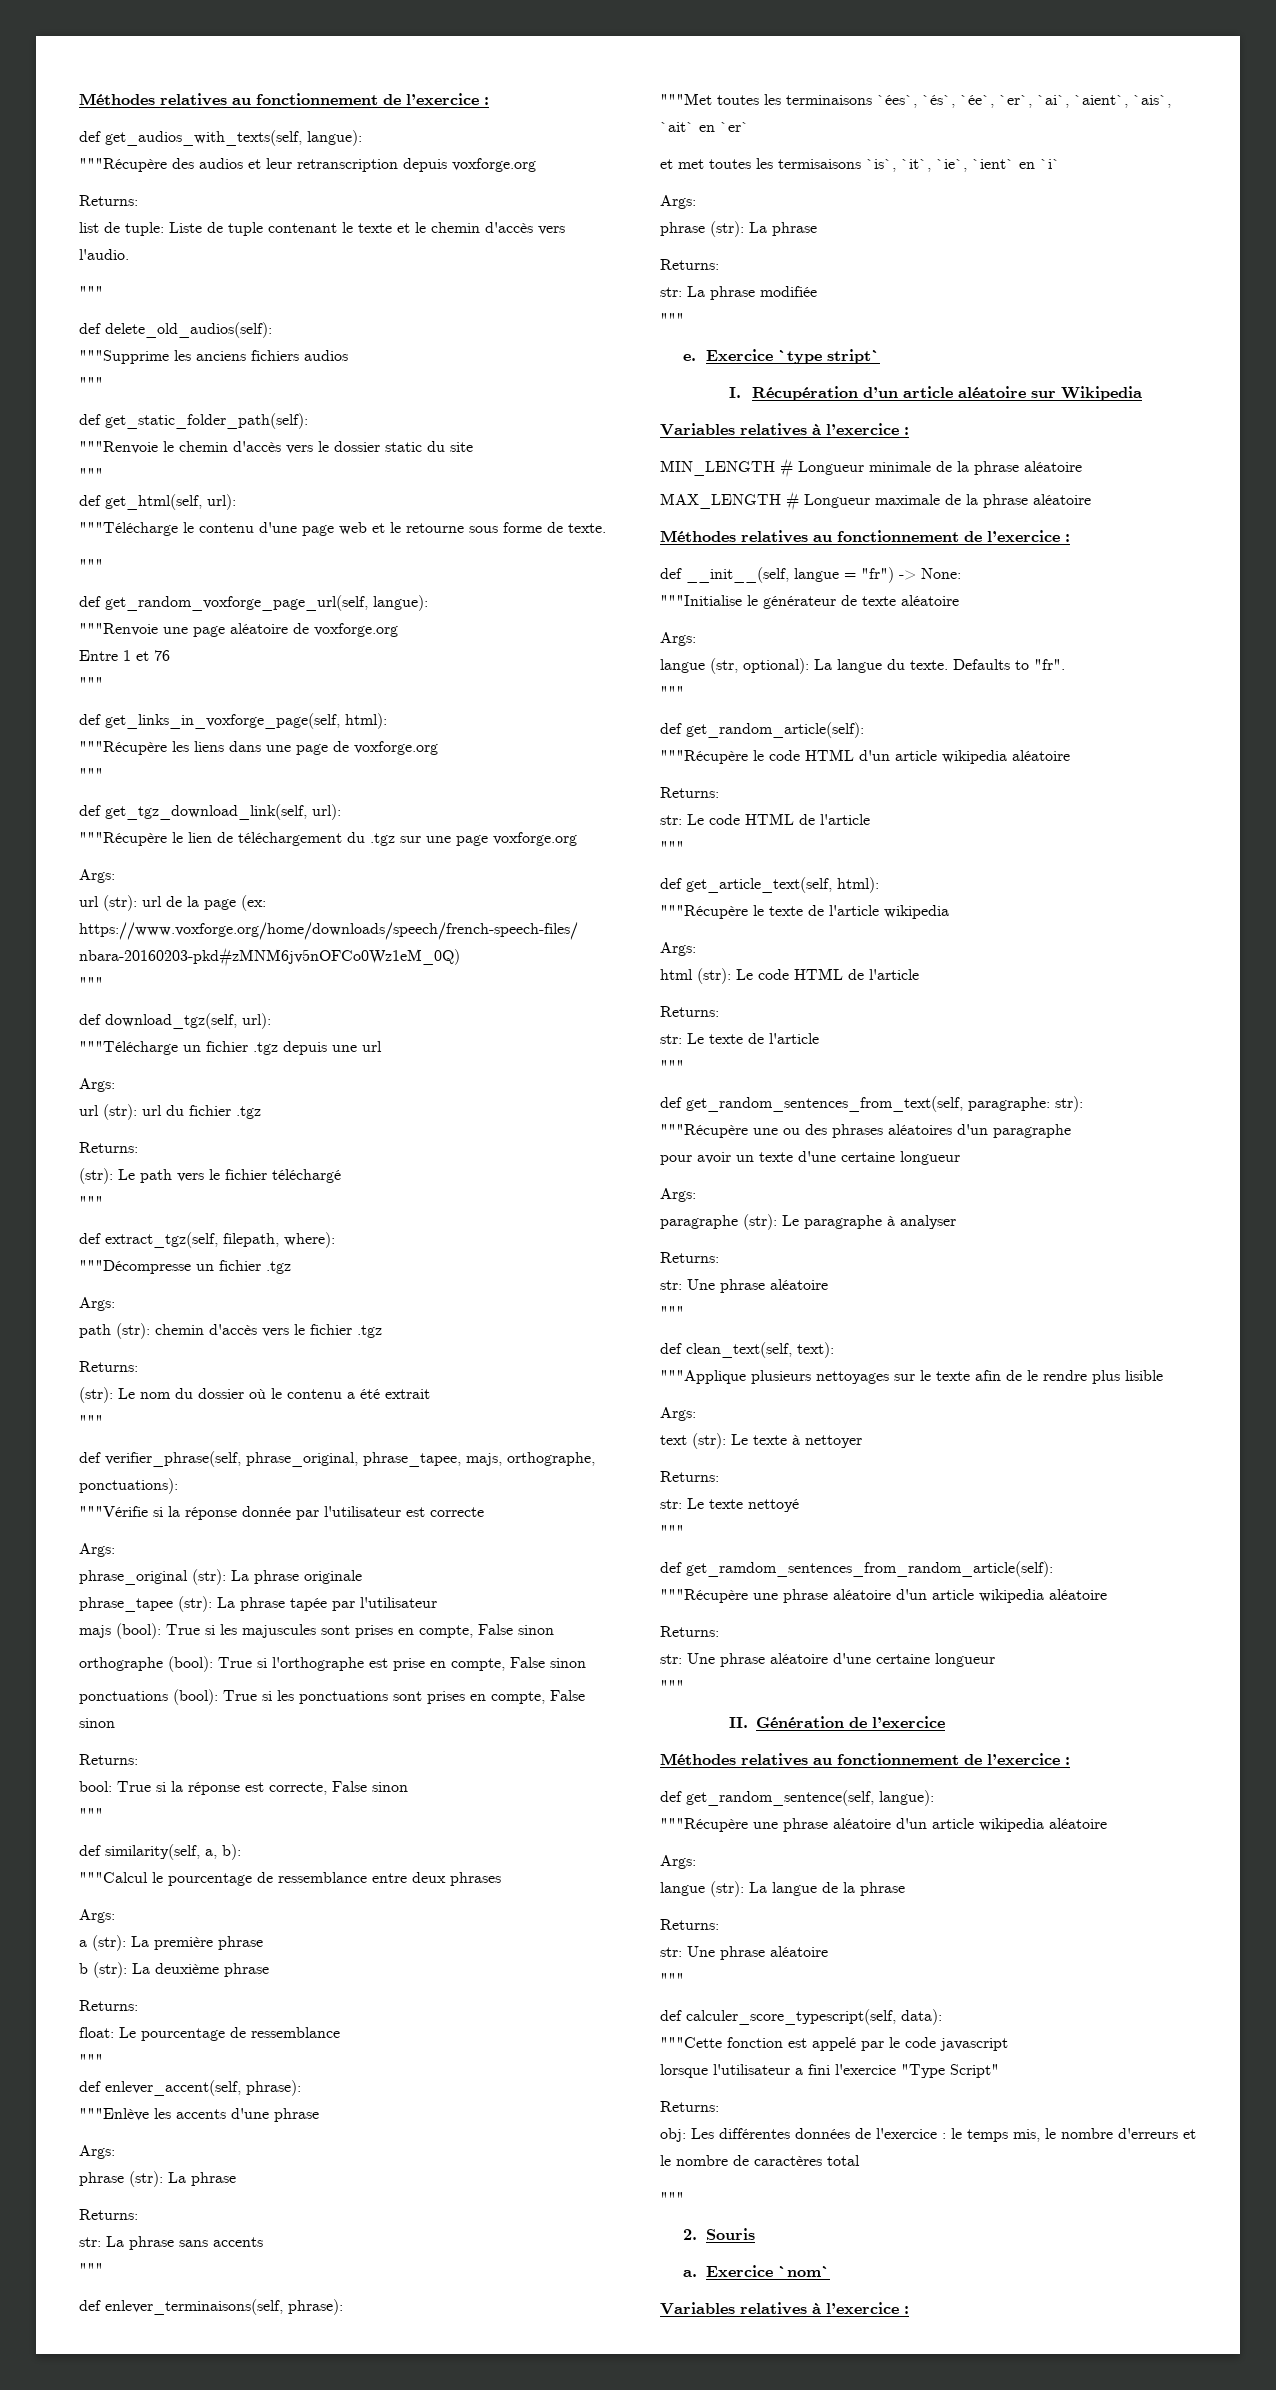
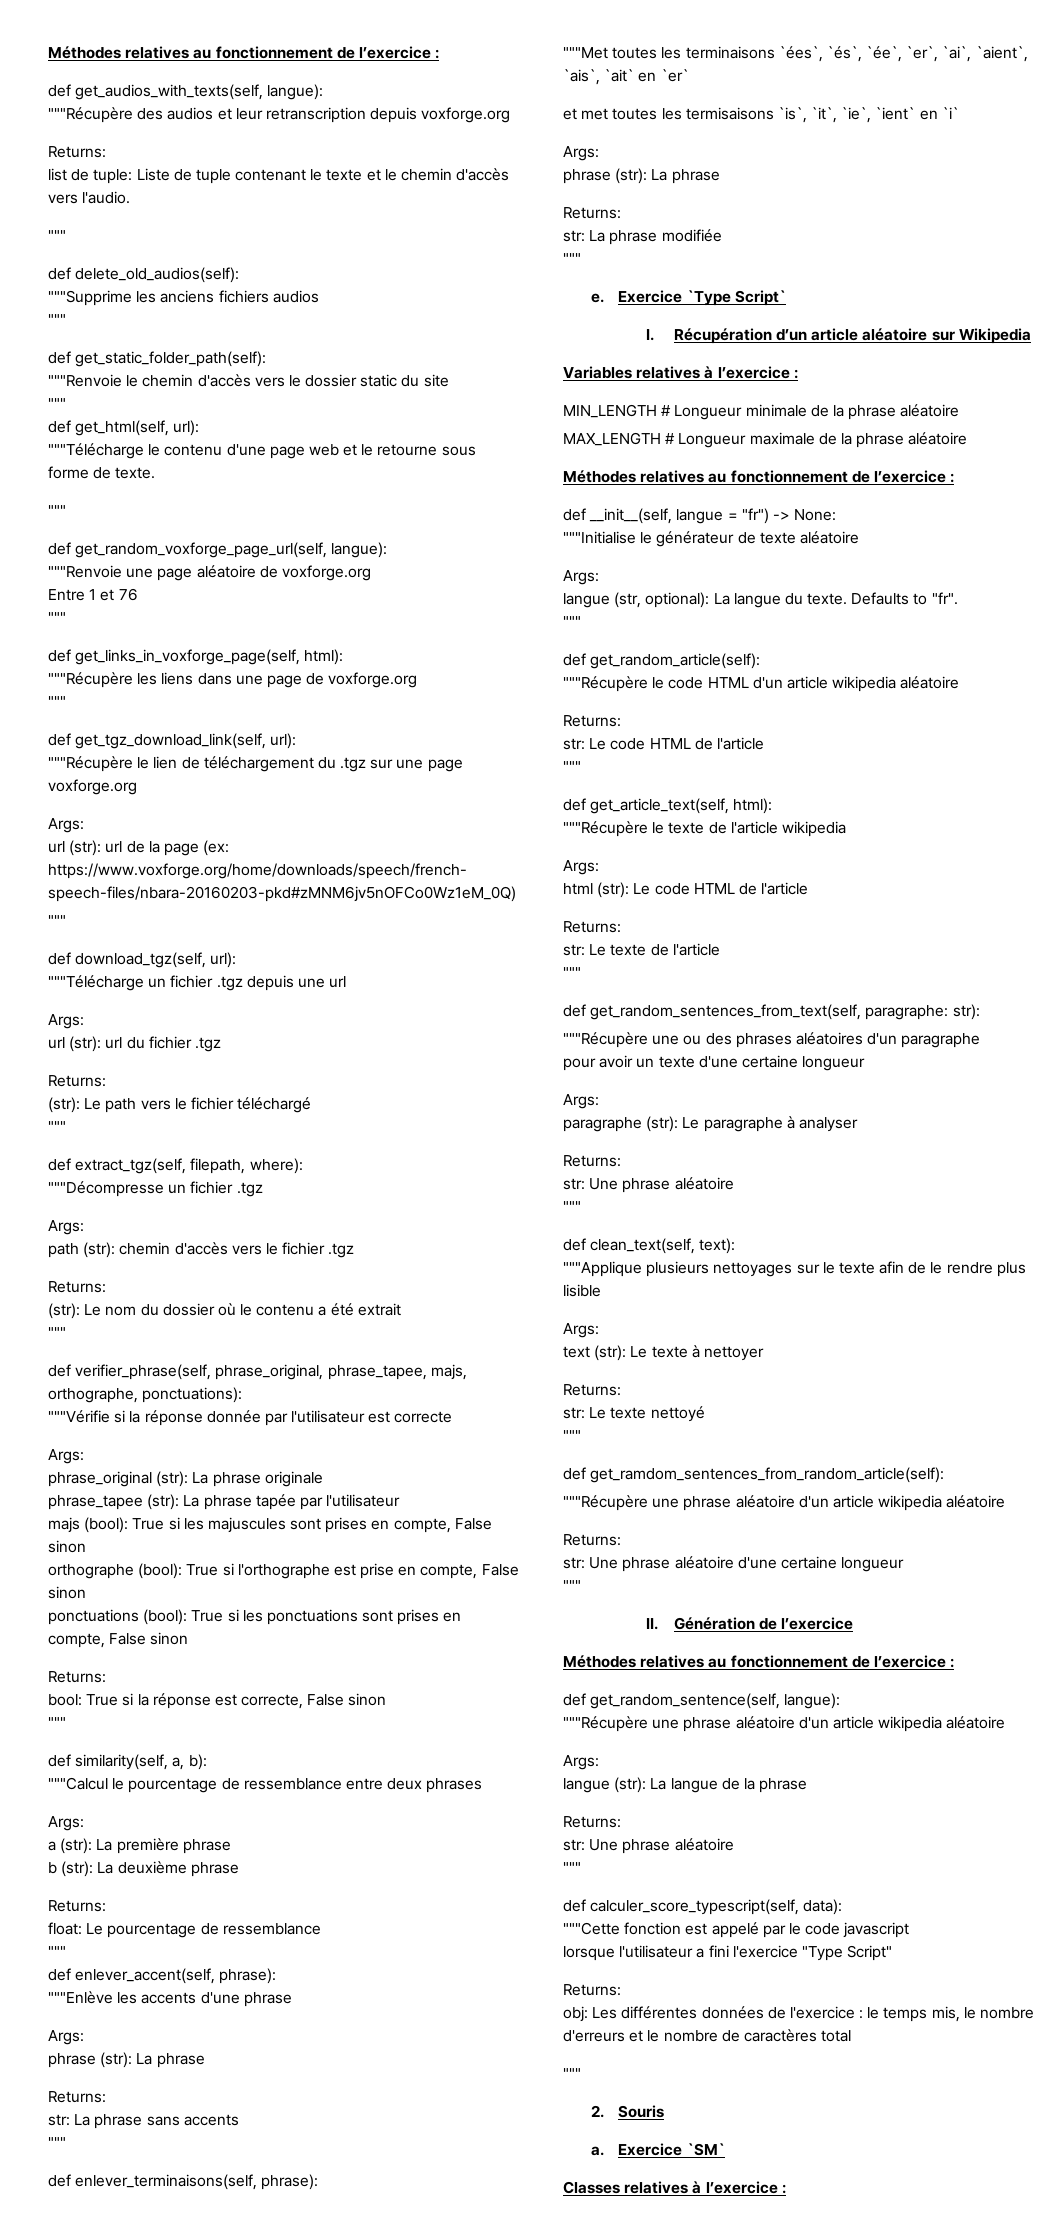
- Exercice `type stript`
+ Exercice `Type Script`
- Exercice `nom`
- Variables relatives à l’exercice :
+ Exercice `SM`
+ Classes relatives à l’exercice :

